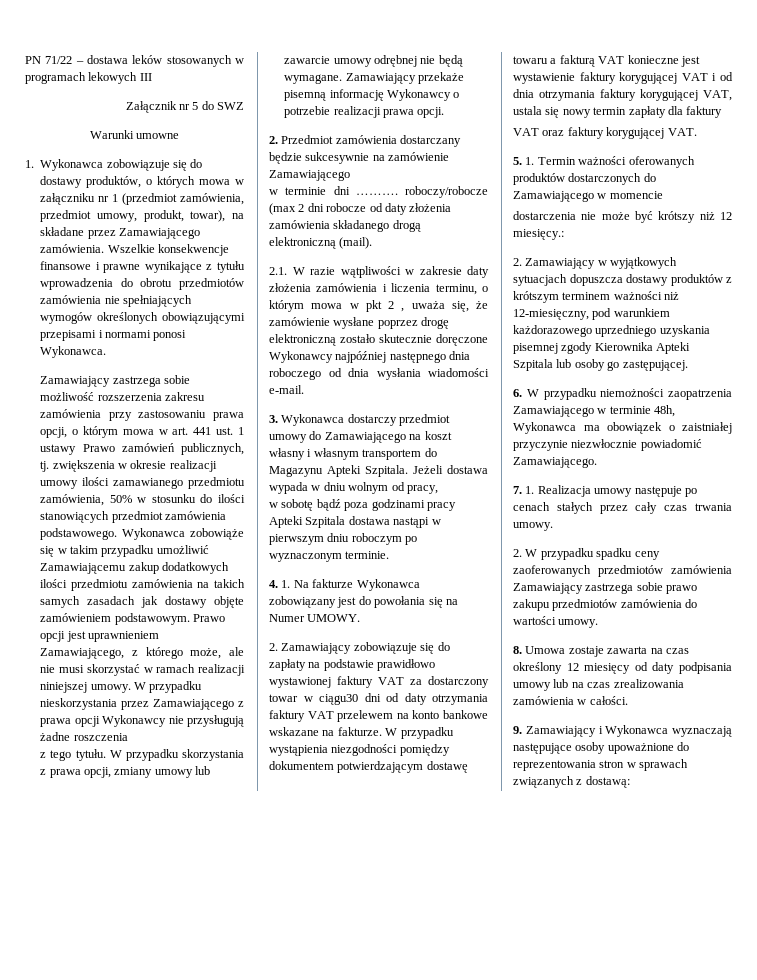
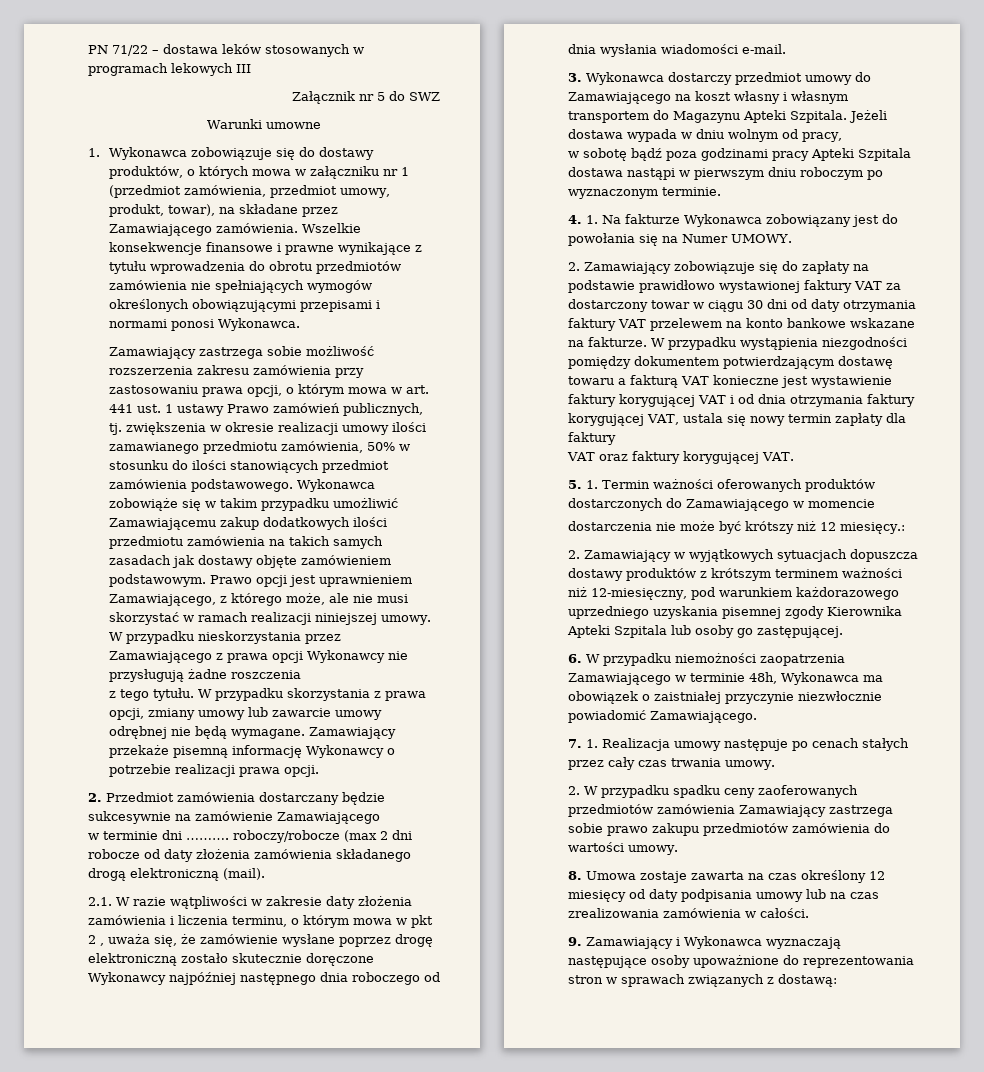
- 2. Zamawiający zobowiązuje się do zapłaty na podstawie prawidłowo wystawionej faktury VAT za dostarczony towar w ciągu30 dni od daty otrzymania faktury VAT przelewem na konto bankowe wskazane na fakturze.
+ 2. Zamawiający zobowiązuje się do zapłaty na podstawie prawidłowo wystawionej faktury VAT za dostarczony towar w ciągu 30 dni od daty otrzymania faktury VAT przelewem na konto bankowe wskazane na fakturze.

